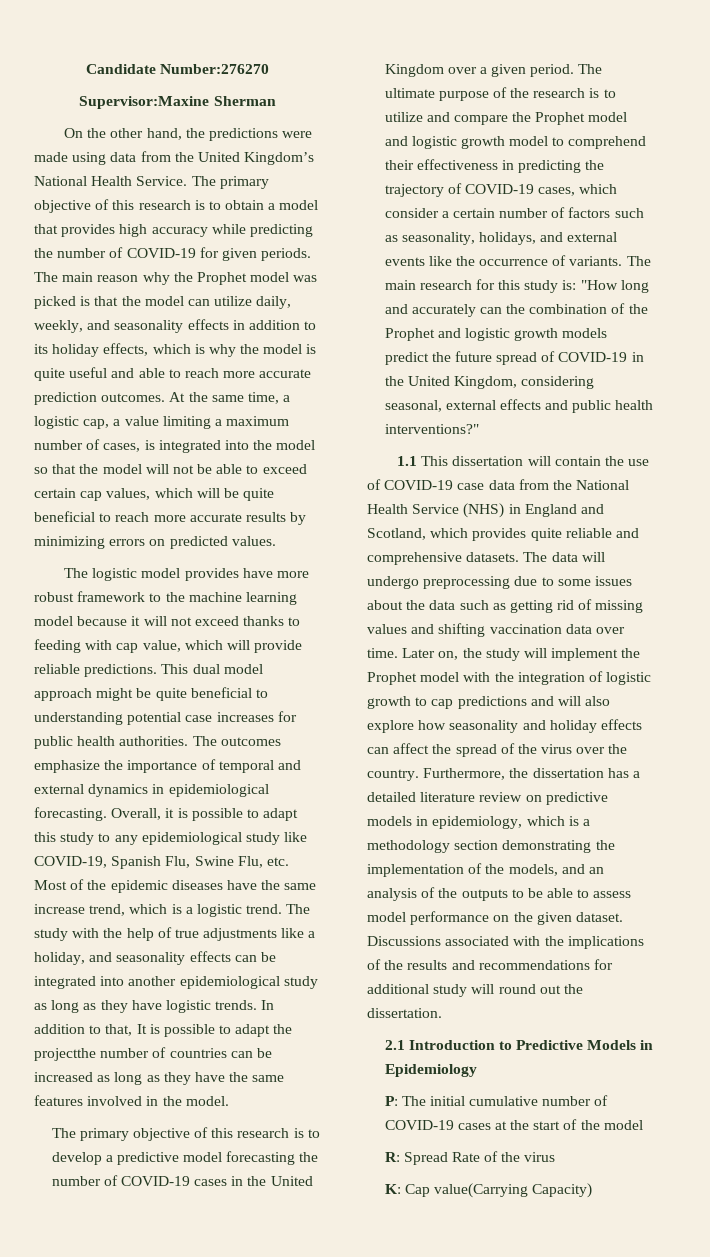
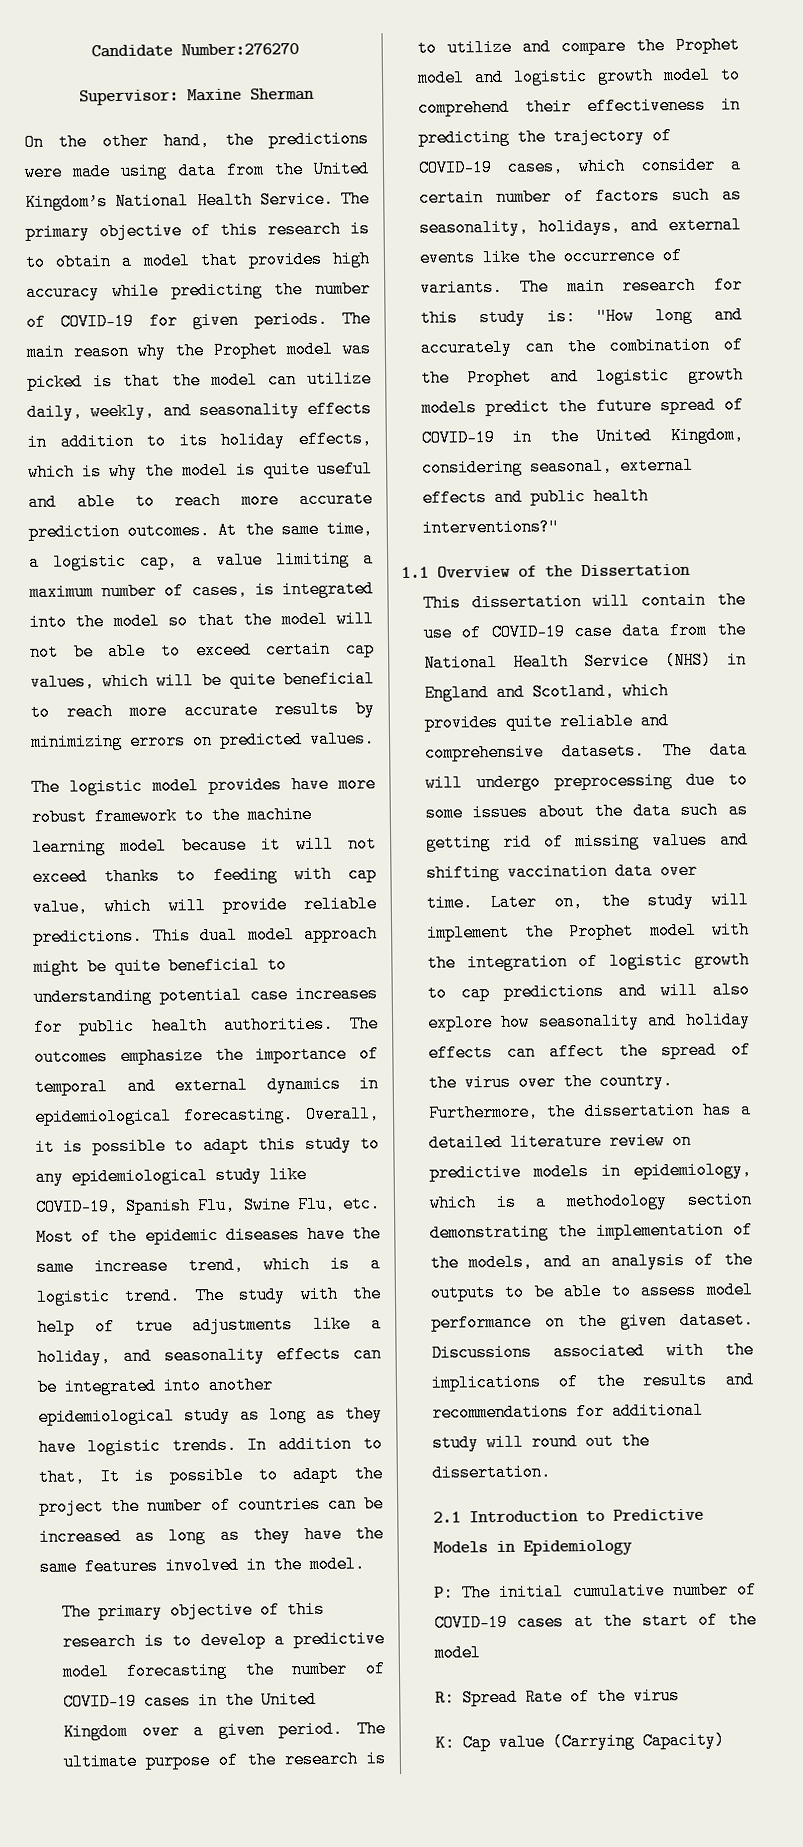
- Supervisor:Maxine Sherman
+ Supervisor: Maxine Sherman
- In addition to that, It is possible to adapt the projectthe number of countries can be increased as long as they have the same features involved in the model.
+ In addition to that, It is possible to adapt the project the number of countries can be increased as long as they have the same features involved in the model.
- 1.1 This dissertation will contain the use of COVID-19 case data from the National Health Service (NHS) in England and Scotland, which provides quite reliable and comprehensive datasets.
+ 1.1 Overview of the Dissertation
+ This dissertation will contain the use of COVID-19 case data from the National Health Service (NHS) in England and Scotland, which provides quite reliable and comprehensive datasets.
- K: Cap value(Carrying Capacity)
+ K: Cap value (Carrying Capacity)

